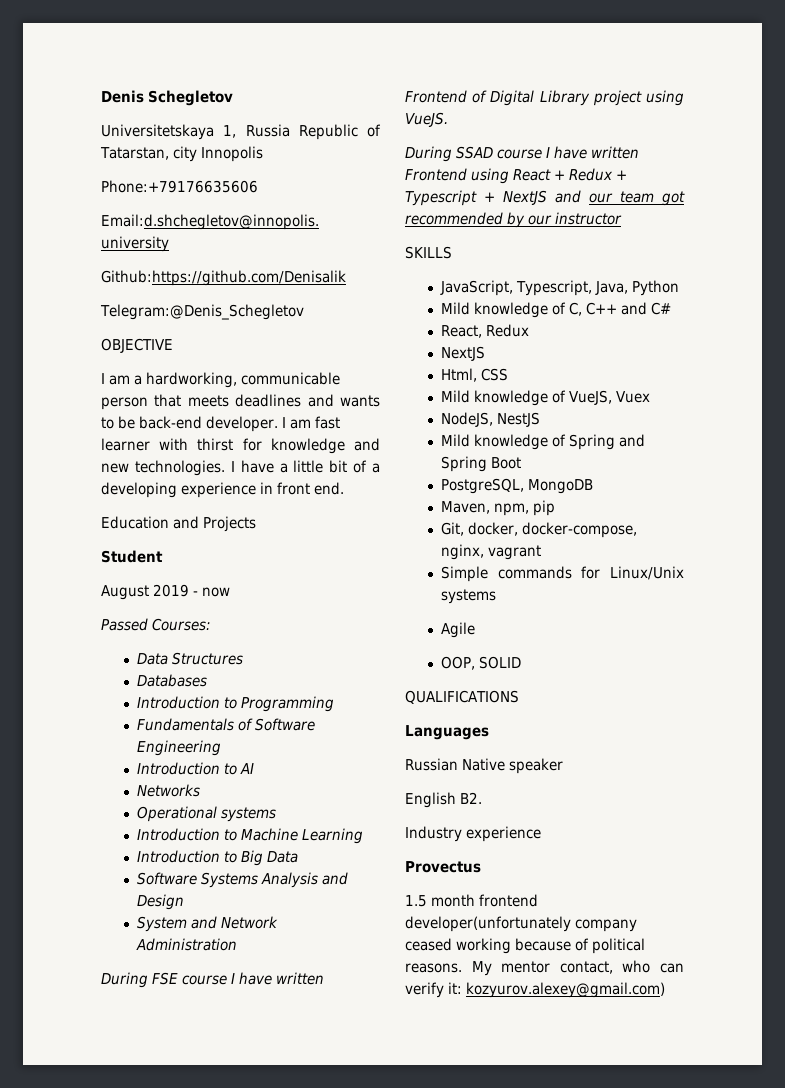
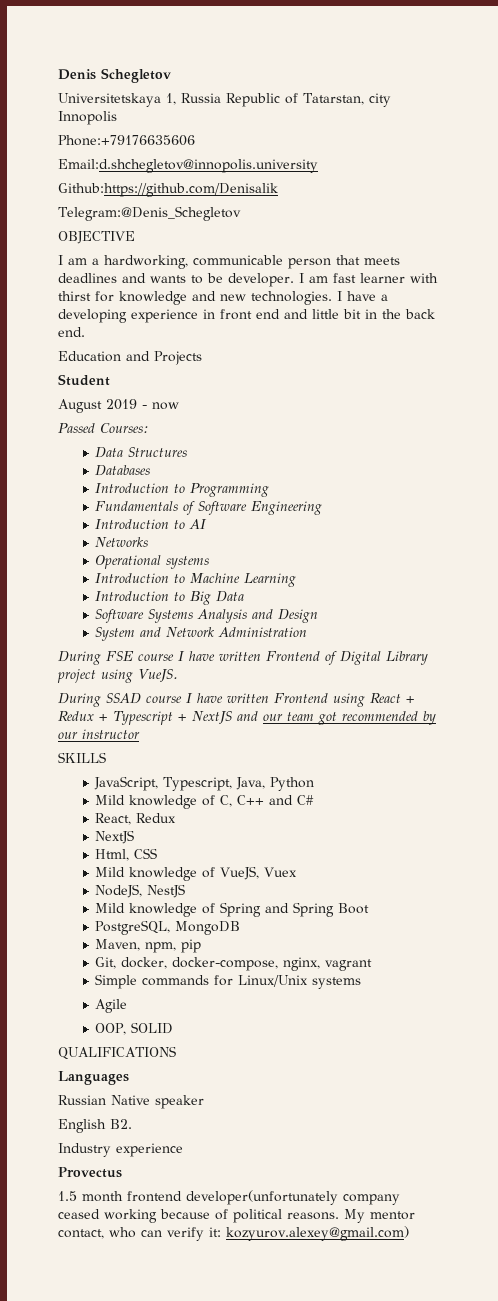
- I am a hardworking, communicable person that meets deadlines and wants to be back-end developer.
+ I am a hardworking, communicable person that meets deadlines and wants to be developer.
- I have a little bit of a developing experience in front end.
+ I have a developing experience in front end and little bit in the back end.

